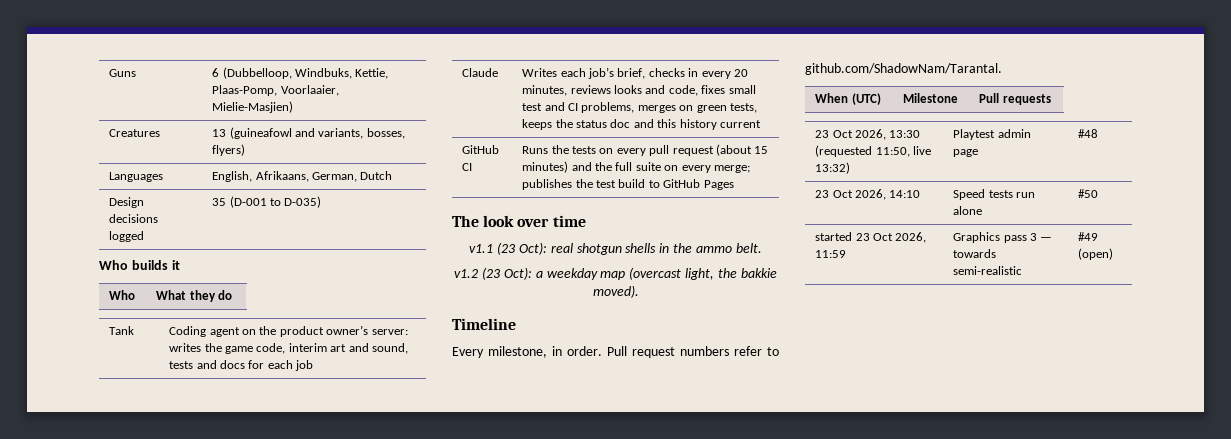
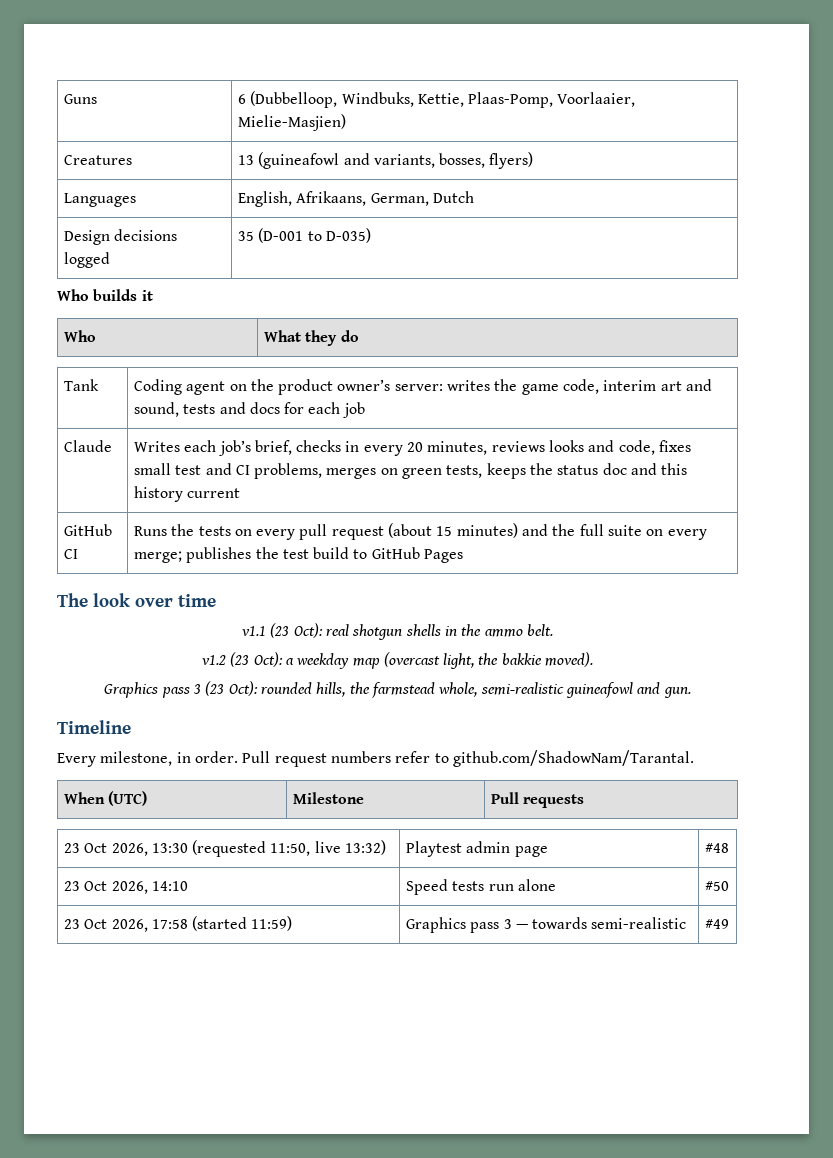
+ Graphics pass 3 (23 Oct): rounded hills, the farmstead whole, semi-realistic guineafowl and gun.
- started 23 Oct 2026, 11:59 | Graphics pass 3 — towards semi-realistic | #49 (open)
+ 23 Oct 2026, 17:58 (started 11:59) | Graphics pass 3 — towards semi-realistic | #49

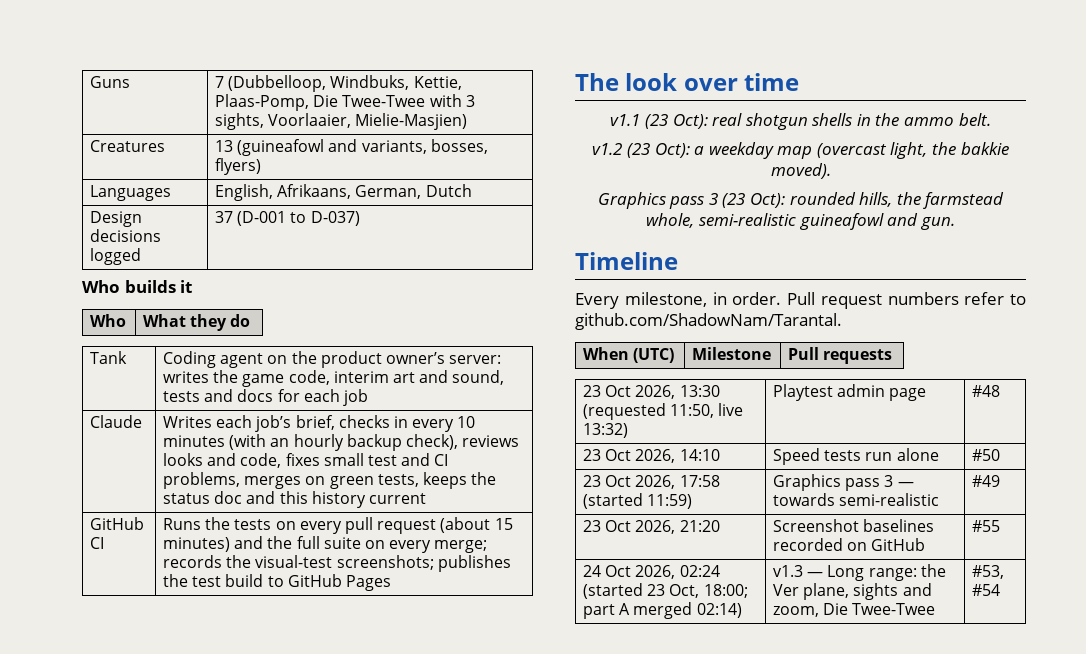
- Guns | 6 (Dubbelloop, Windbuks, Kettie, Plaas-Pomp, Voorlaaier, Mielie-Masjien)
+ Guns | 7 (Dubbelloop, Windbuks, Kettie, Plaas-Pomp, Die Twee-Twee with 3 sights, Voorlaaier, Mielie-Masjien)
- Design decisions logged | 35 (D-001 to D-035)
+ Design decisions logged | 37 (D-001 to D-037)
- Claude | Writes each job’s brief, checks in every 20 minutes, reviews looks and code, fixes small test and CI problems, merges on green tests, keeps the status doc and this history current
+ Claude | Writes each job’s brief, checks in every 10 minutes (with an hourly backup check), reviews looks and code, fixes small test and CI problems, merges on green tests, keeps the status doc and this history current
- GitHub CI | Runs the tests on every pull request (about 15 minutes) and the full suite on every merge; publishes the test build to GitHub Pages
+ GitHub CI | Runs the tests on every pull request (about 15 minutes) and the full suite on every merge; records the visual-test screenshots; publishes the test build to GitHub Pages
+ 23 Oct 2026, 21:20 | Screenshot baselines recorded on GitHub | #55
+ 24 Oct 2026, 02:24 (started 23 Oct, 18:00; part A merged 02:14) | v1.3 — Long range: the Ver plane, sights and zoom, Die Twee-Twee | #53, #54

